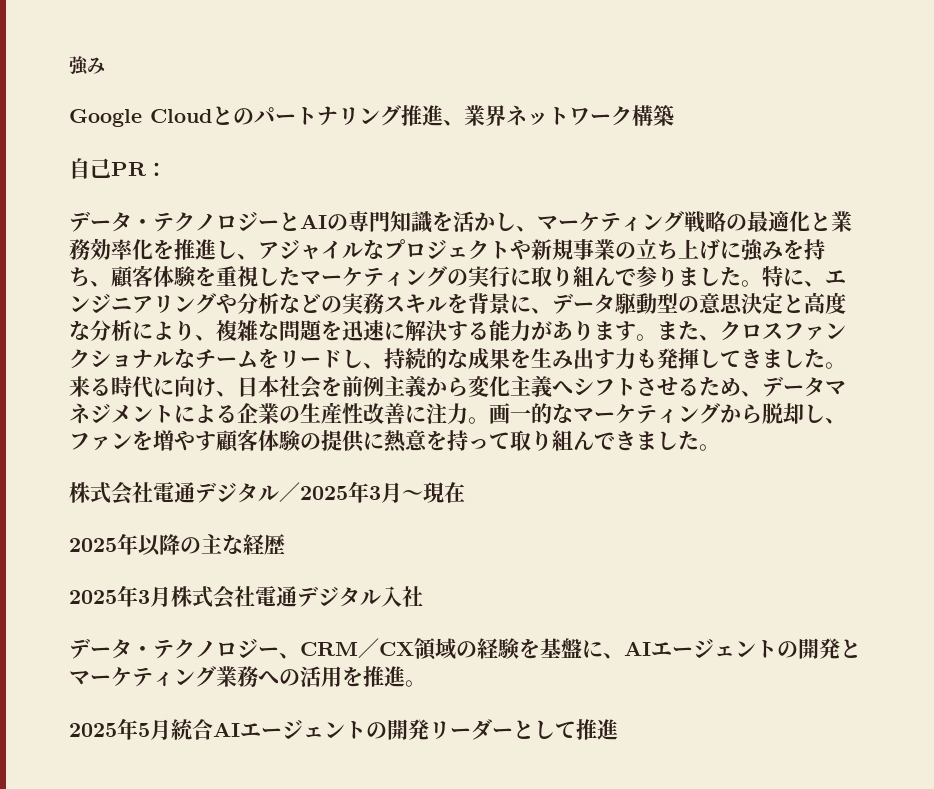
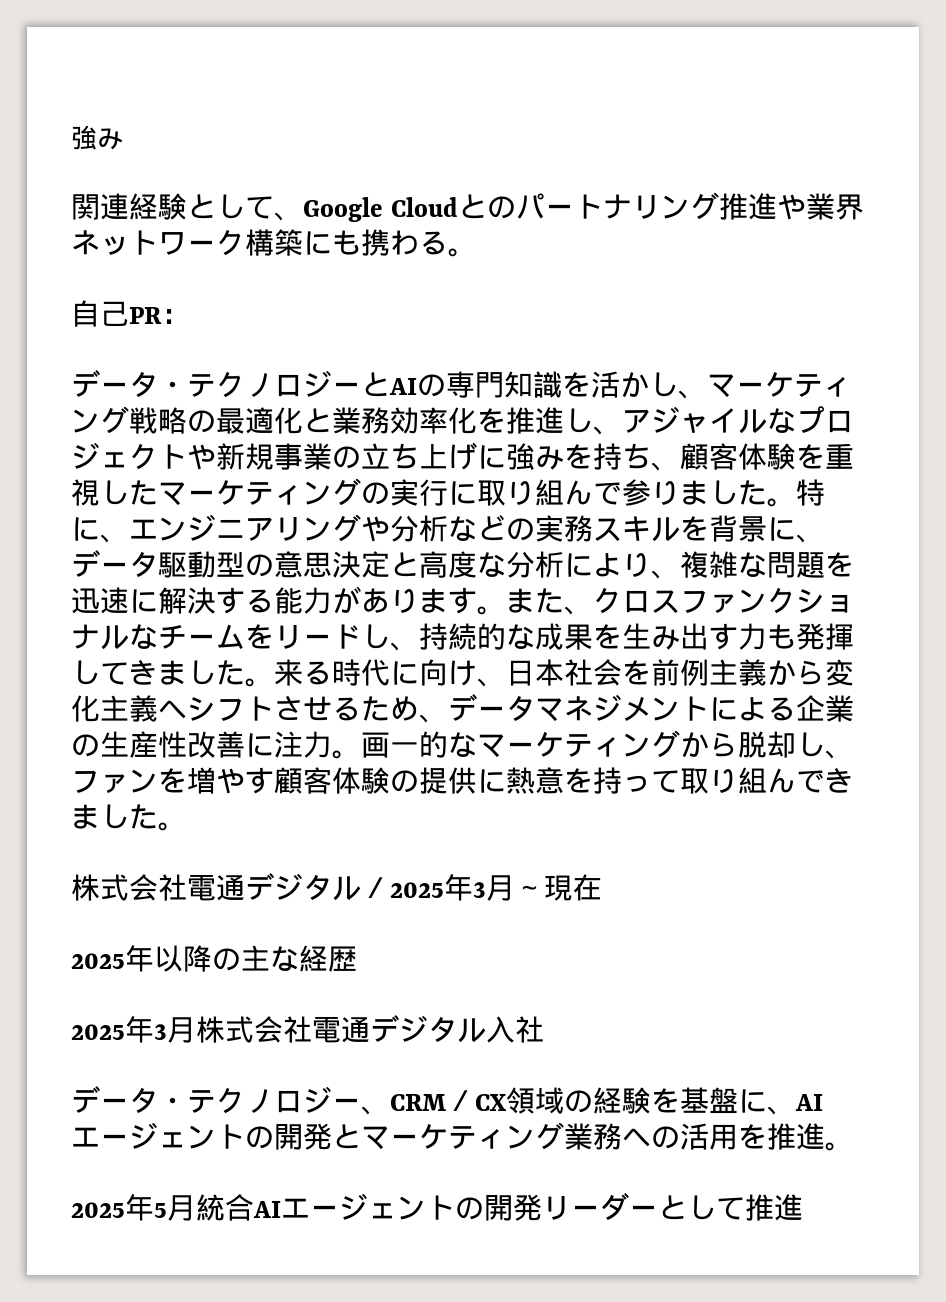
- Google Cloudとのパートナリング推進、業界ネットワーク構築
+ 関連経験として、Google Cloudとのパートナリング推進や業界ネットワーク構築にも携わる。

